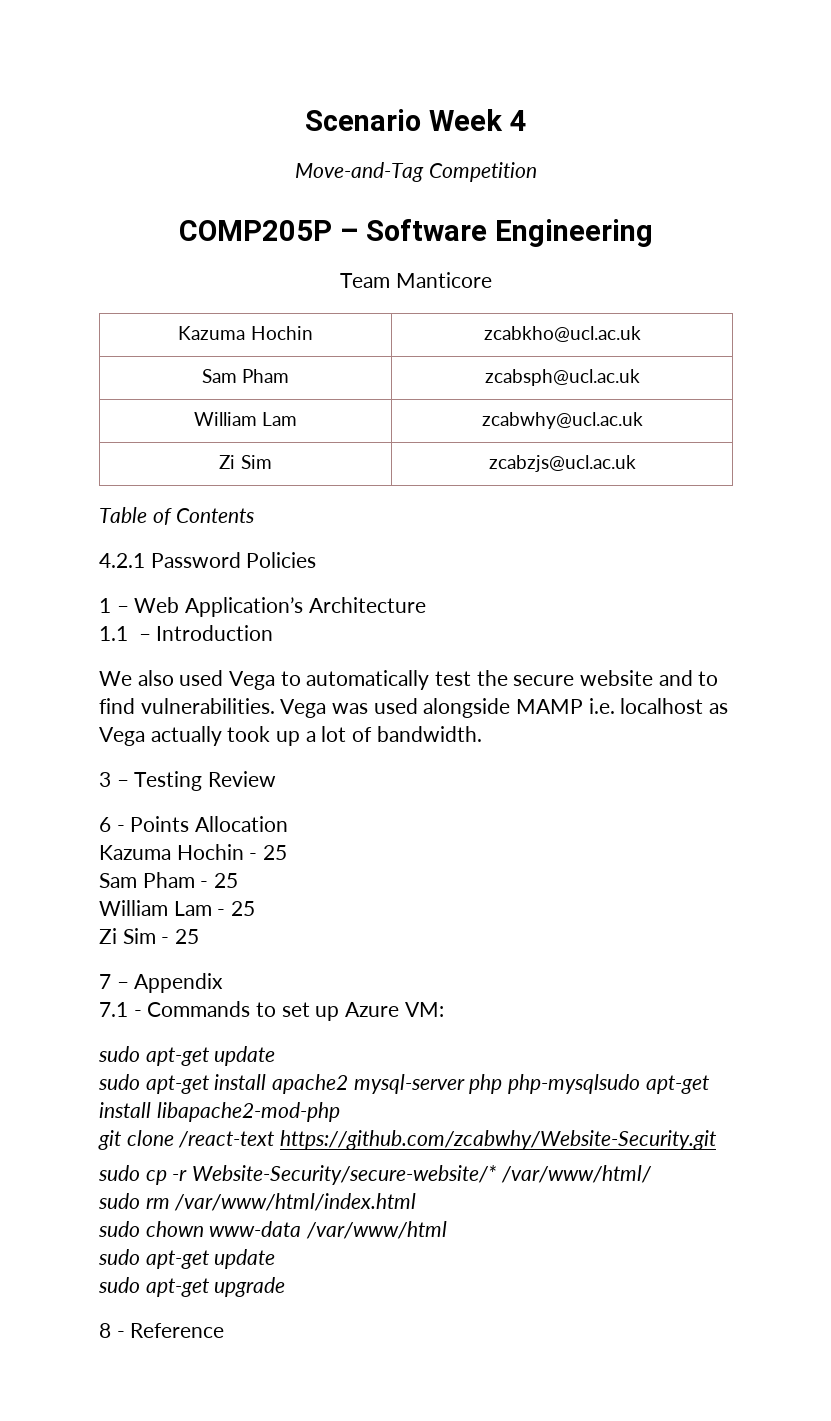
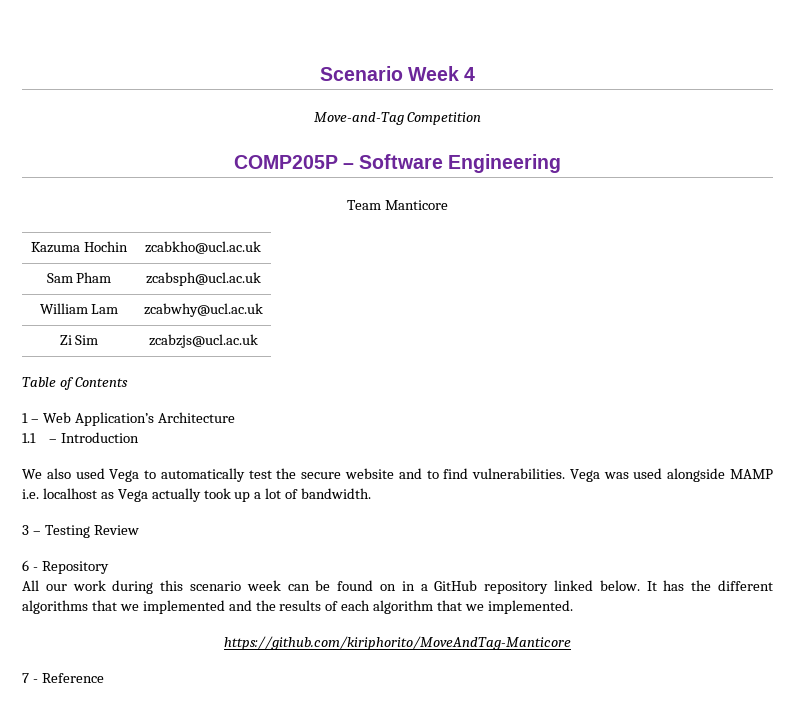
- 4.2.1 Password Policies
- 6 - Points Allocation
- Kazuma Hochin - 25
- Sam Pham - 25
- William Lam - 25
- Zi Sim - 25
- 7 – Appendix
- 7.1 - Commands to set up Azure VM:
- sudo apt-get update
- sudo apt-get install apache2 mysql-server php php-mysqlsudo apt-get install libapache2-mod-php
- git clone /react-text https://github.com/zcabwhy/Website-Security.git
- sudo cp -r Website-Security/secure-website/* /var/www/html/
- sudo rm /var/www/html/index.html
- sudo chown www-data /var/www/html
- sudo apt-get update
- sudo apt-get upgrade
- 8 - Reference
+ 6 - Repository
+ All our work during this scenario week can be found on in a GitHub repository linked below. It has the different algorithms that we implemented and the results of each algorithm that we implemented.
+ https://github.com/kiriphorito/MoveAndTag-Manticore
+ 7 - Reference

